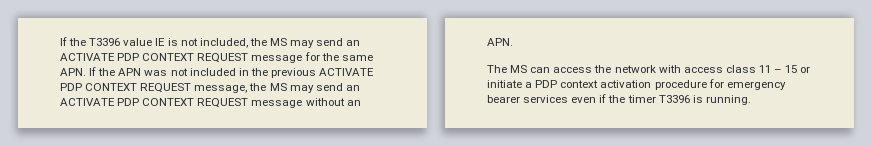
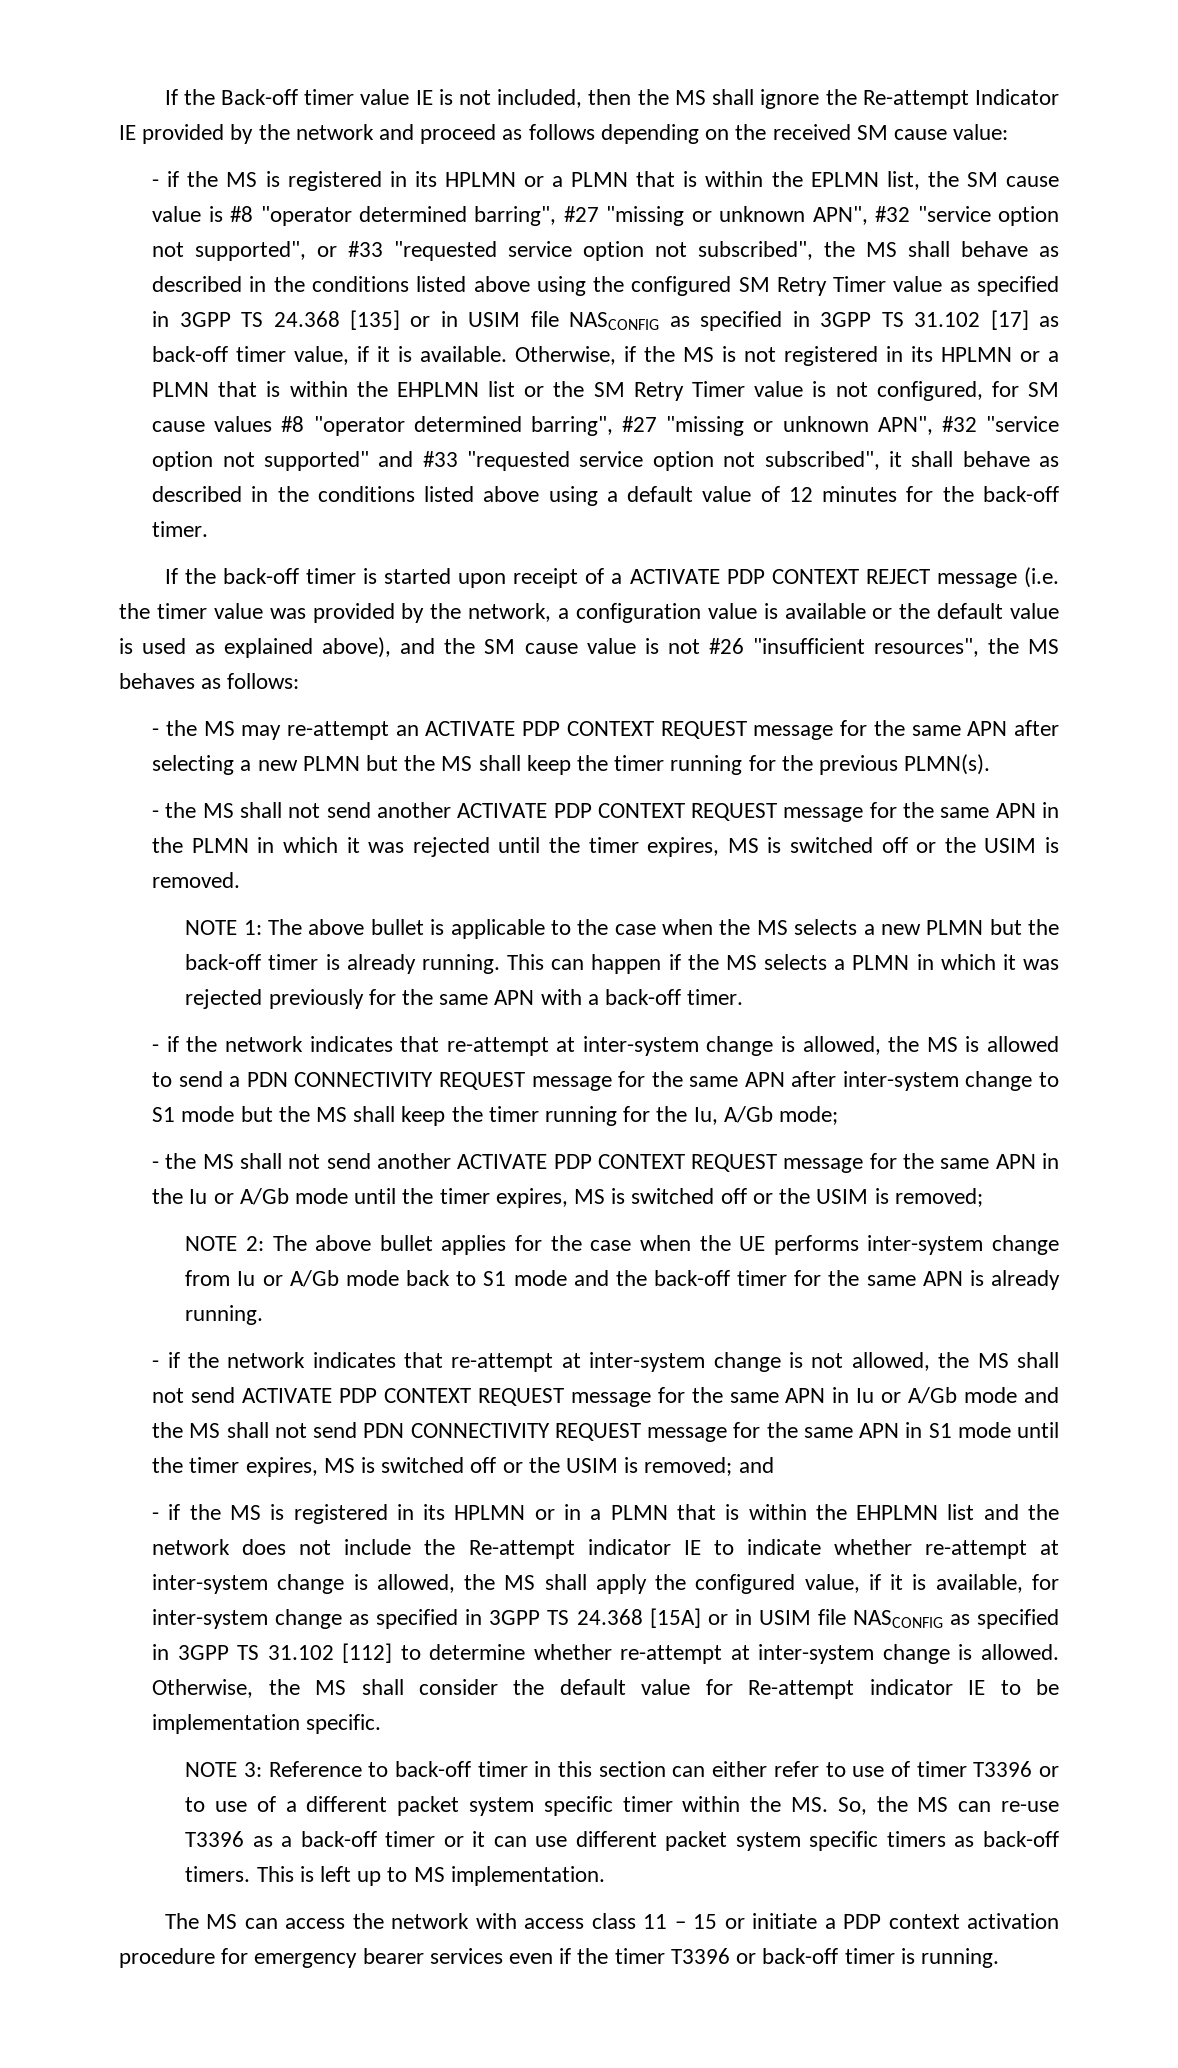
- If the T3396 value IE is not included, the MS may send an ACTIVATE PDP CONTEXT REQUEST message for the same APN. If the APN was not included in the previous ACTIVATE PDP CONTEXT REQUEST message, the MS may send an ACTIVATE PDP CONTEXT REQUEST message without an APN.
+ If the Back-off timer value IE is not included, then the MS shall ignore the Re-attempt Indicator IE provided by the network and proceed as follows depending on the received SM cause value:
+ - if the MS is registered in its HPLMN or a PLMN that is within the EPLMN list, the SM cause value is #8 "operator determined barring", #27 "missing or unknown APN", #32 "service option not supported", or #33 "requested service option not subscribed", the MS shall behave as described in the conditions listed above using the configured SM Retry Timer value as specified in 3GPP TS 24.368 [135] or in USIM file NASCONFIG as specified in 3GPP TS 31.102 [17] as back-off timer value, if it is available. Otherwise, if the MS is not registered in its HPLMN or a PLMN that is within the EHPLMN list or the SM Retry Timer value is not configured, for SM cause values #8 "operator determined barring", #27 "missing or unknown APN", #32 "service option not supported" and #33 "requested service option not subscribed", it shall behave as described in the conditions listed above using a default value of 12 minutes for the back-off timer.
+ If the back-off timer is started upon receipt of a ACTIVATE PDP CONTEXT REJECT message (i.e. the timer value was provided by the network, a configuration value is available or the default value is used as explained above), and the SM cause value is not #26 "insufficient resources", the MS behaves as follows:
+ - the MS may re-attempt an ACTIVATE PDP CONTEXT REQUEST message for the same APN after selecting a new PLMN but the MS shall keep the timer running for the previous PLMN(s).
+ - the MS shall not send another ACTIVATE PDP CONTEXT REQUEST message for the same APN in the PLMN in which it was rejected until the timer expires, MS is switched off or the USIM is removed.
+ NOTE 1: The above bullet is applicable to the case when the MS selects a new PLMN but the back-off timer is already running. This can happen if the MS selects a PLMN in which it was rejected previously for the same APN with a back-off timer.
+ - if the network indicates that re-attempt at inter-system change is allowed, the MS is allowed to send a PDN CONNECTIVITY REQUEST message for the same APN after inter-system change to S1 mode but the MS shall keep the timer running for the Iu, A/Gb mode;
+ - the MS shall not send another ACTIVATE PDP CONTEXT REQUEST message for the same APN in the Iu or A/Gb mode until the timer expires, MS is switched off or the USIM is removed;
+ NOTE 2: The above bullet applies for the case when the UE performs inter-system change from Iu or A/Gb mode back to S1 mode and the back-off timer for the same APN is already running.
+ - if the network indicates that re-attempt at inter-system change is not allowed, the MS shall not send ACTIVATE PDP CONTEXT REQUEST message for the same APN in Iu or A/Gb mode and the MS shall not send PDN CONNECTIVITY REQUEST message for the same APN in S1 mode until the timer expires, MS is switched off or the USIM is removed; and
+ - if the MS is registered in its HPLMN or in a PLMN that is within the EHPLMN list and the network does not include the Re-attempt indicator IE to indicate whether re-attempt at inter-system change is allowed, the MS shall apply the configured value, if it is available, for inter-system change as specified in 3GPP TS 24.368 [15A] or in USIM file NASCONFIG as specified in 3GPP TS 31.102 [112] to determine whether re-attempt at inter-system change is allowed. Otherwise, the MS shall consider the default value for Re-attempt indicator IE to be implementation specific.
+ NOTE 3: Reference to back-off timer in this section can either refer to use of timer T3396 or to use of a different packet system specific timer within the MS. So, the MS can re-use T3396 as a back-off timer or it can use different packet system specific timers as back-off timers. This is left up to MS implementation.
- The MS can access the network with access class 11 – 15 or initiate a PDP context activation procedure for emergency bearer services even if the timer T3396 is running.
+ The MS can access the network with access class 11 – 15 or initiate a PDP context activation procedure for emergency bearer services even if the timer T3396 or back-off timer is running.

